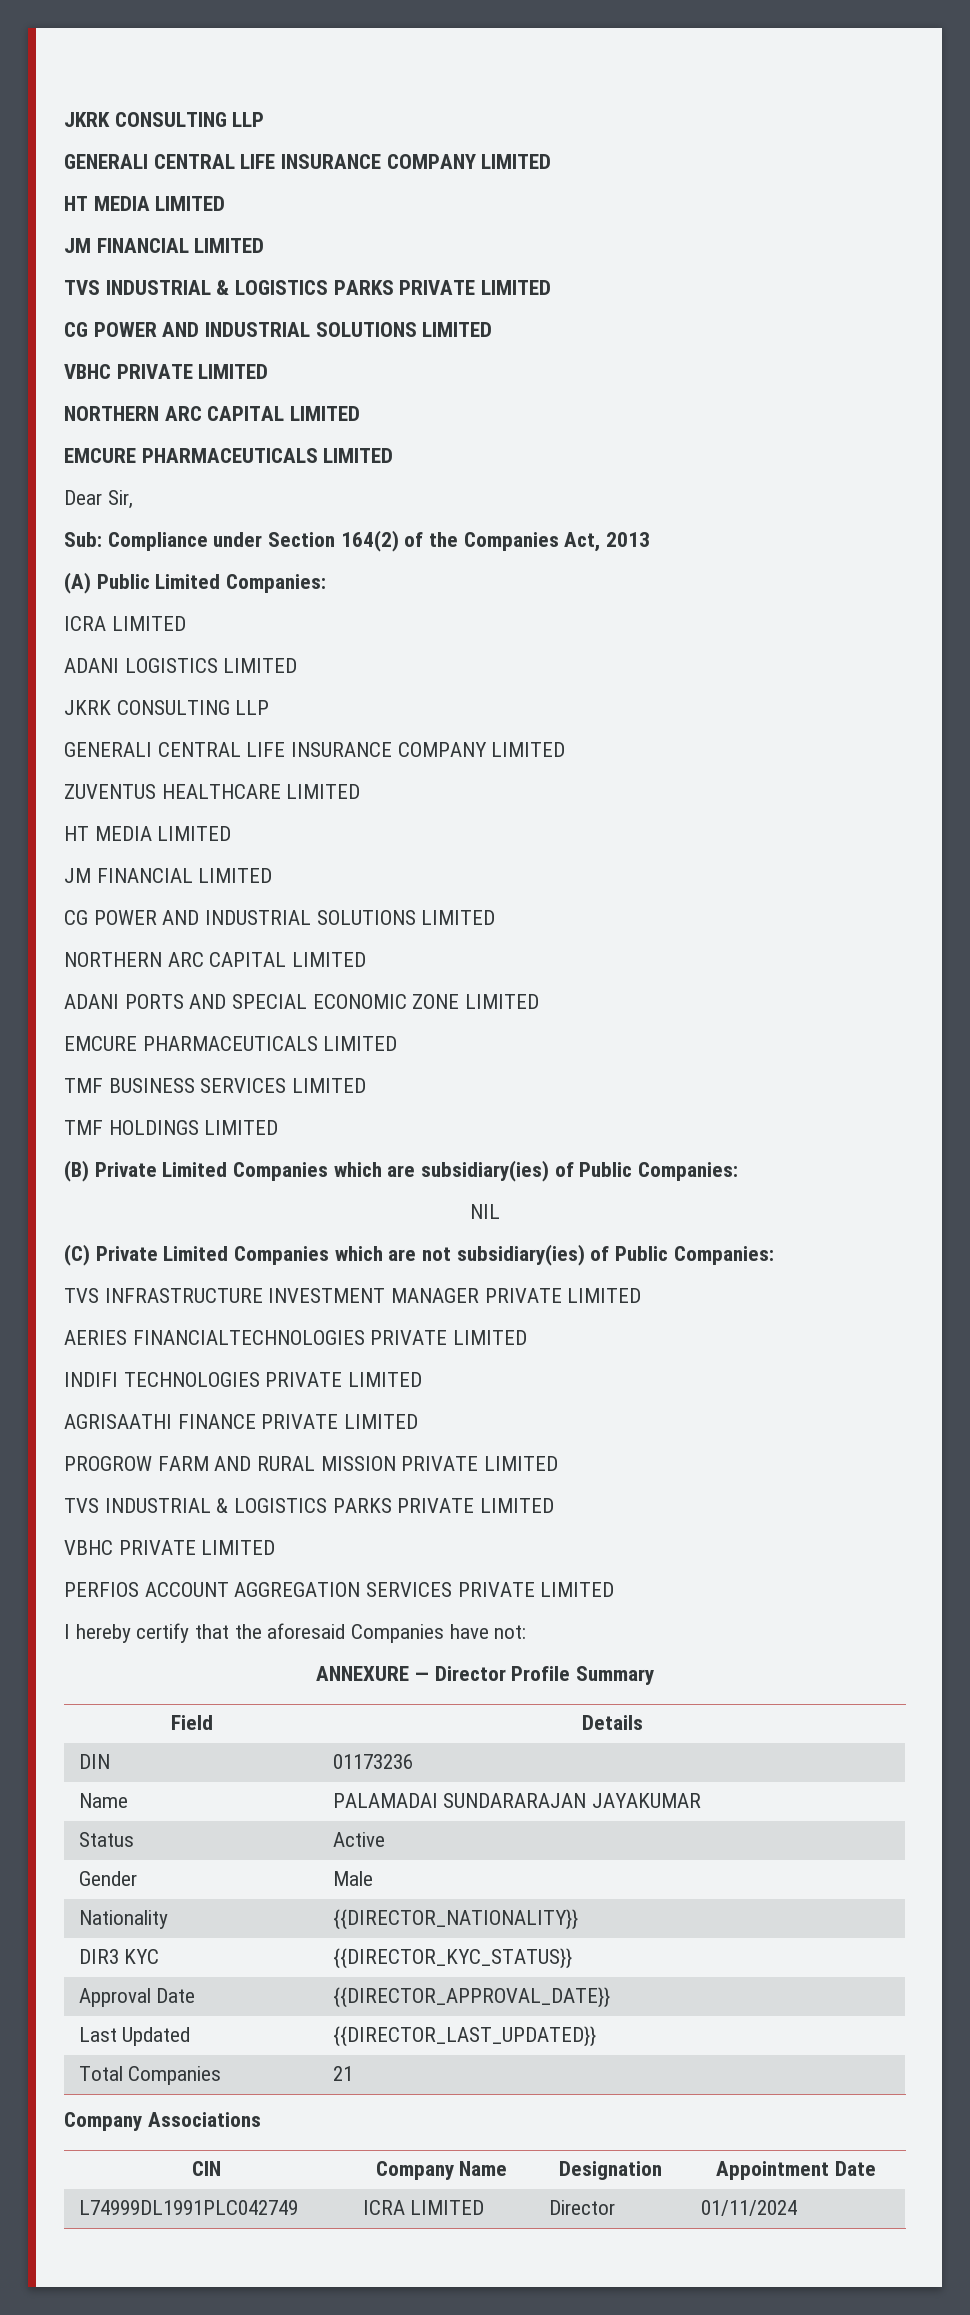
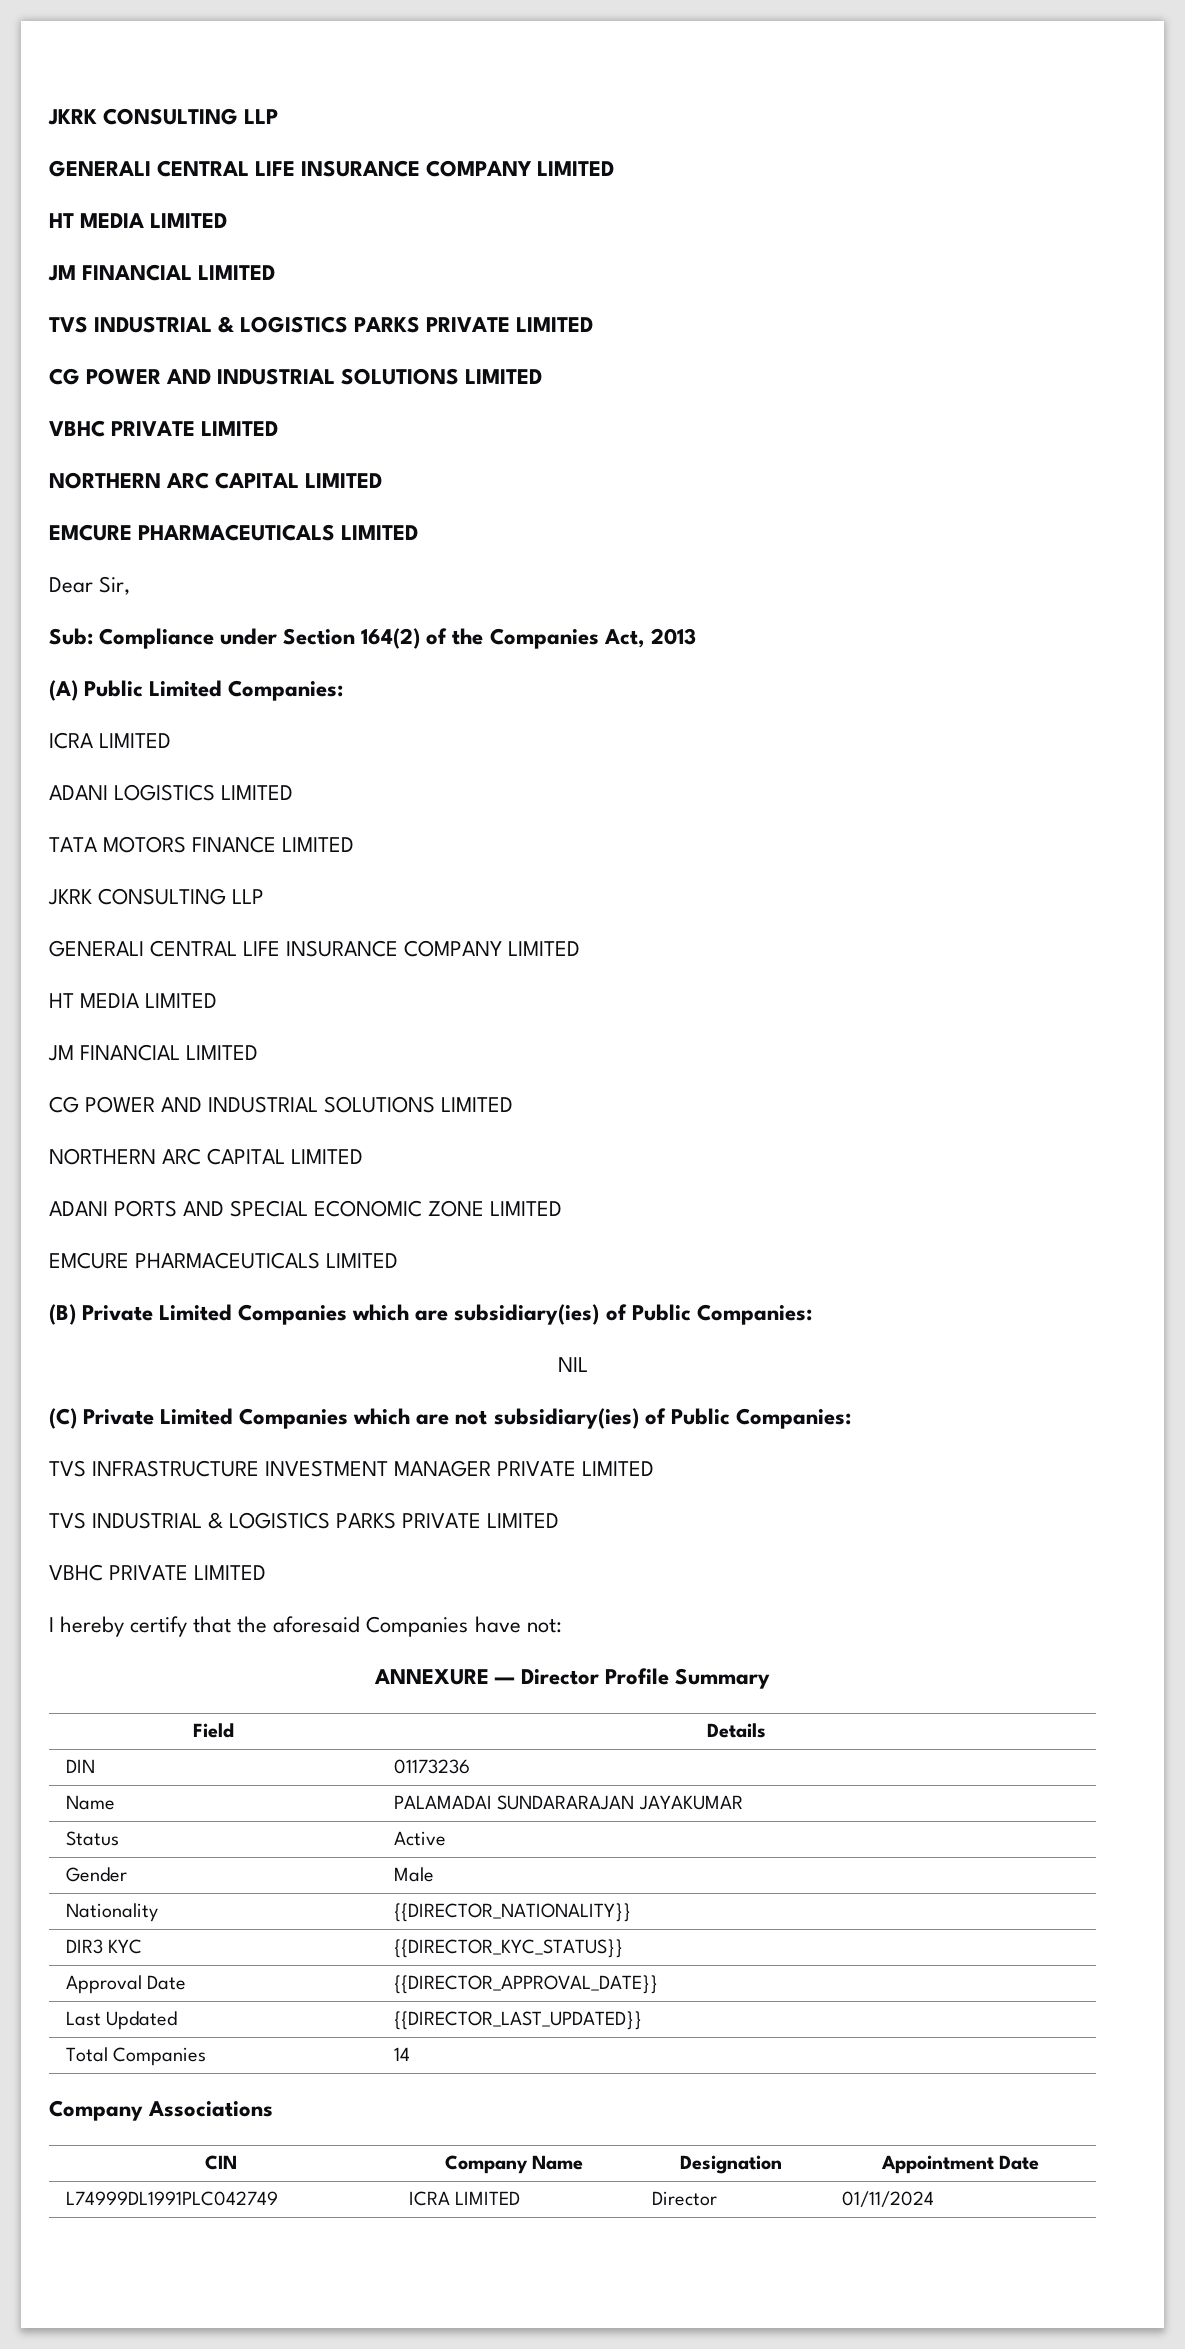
  ADANI LOGISTICS LIMITED
+ TATA MOTORS FINANCE LIMITED
  JKRK CONSULTING LLP
  GENERALI CENTRAL LIFE INSURANCE COMPANY LIMITED
- ZUVENTUS HEALTHCARE LIMITED
- TMF BUSINESS SERVICES LIMITED
- TMF HOLDINGS LIMITED
- AERIES FINANCIALTECHNOLOGIES PRIVATE LIMITED
- INDIFI TECHNOLOGIES PRIVATE LIMITED
- AGRISAATHI FINANCE PRIVATE LIMITED
- PROGROW FARM AND RURAL MISSION PRIVATE LIMITED
- PERFIOS ACCOUNT AGGREGATION SERVICES PRIVATE LIMITED
- Total Companies | 21
+ Total Companies | 14

